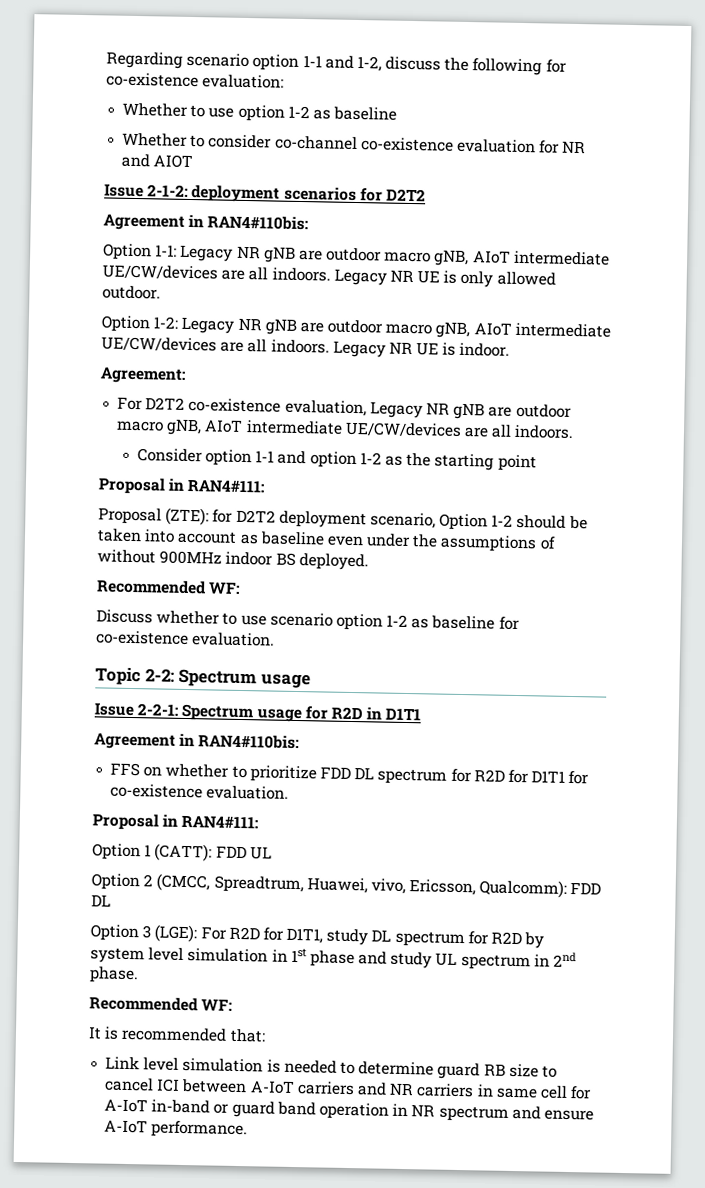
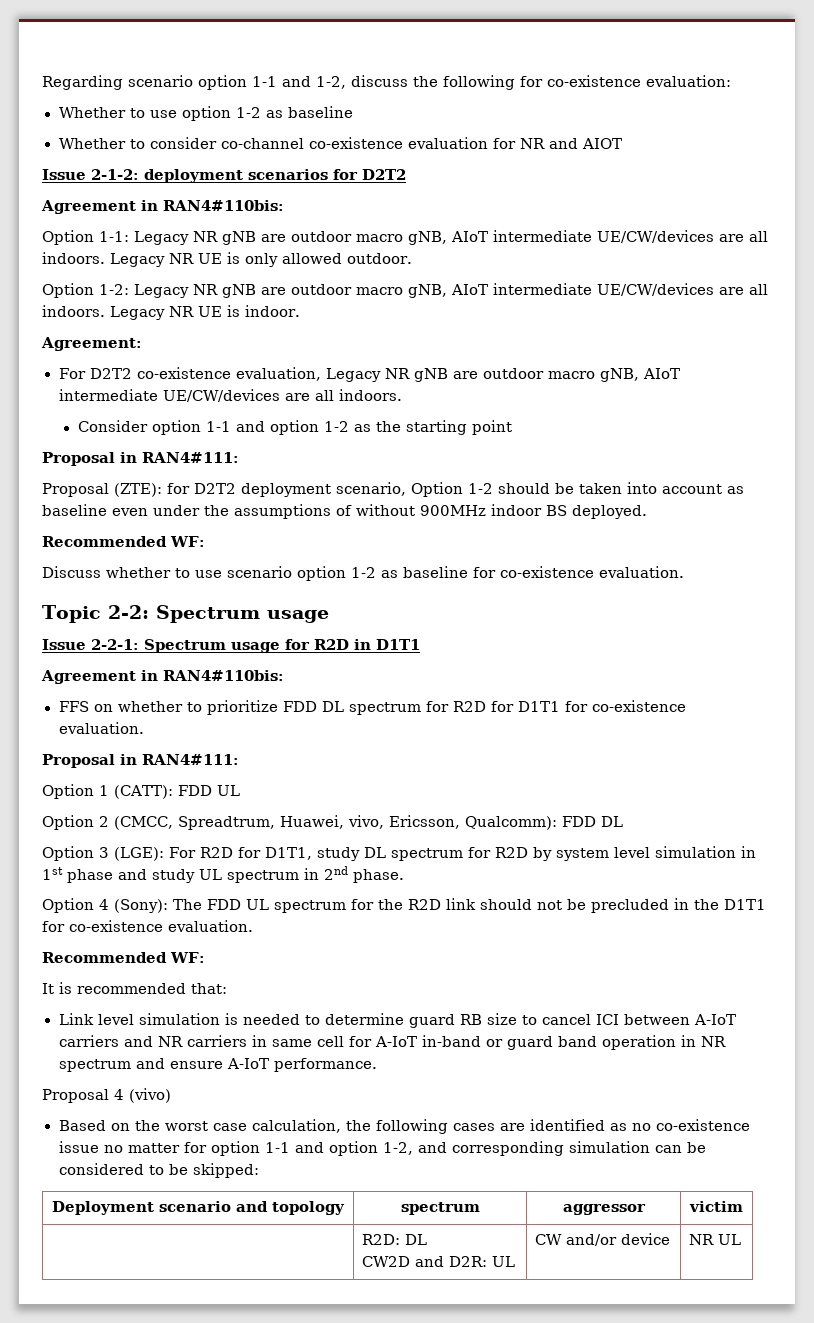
+ Option 4 (Sony): The FDD UL spectrum for the R2D link should not be precluded in the D1T1 for co-existence evaluation.
+ Proposal 4 (vivo)
+ Based on the worst case calculation, the following cases are identified as no co-existence issue no matter for option 1-1 and option 1-2, and corresponding simulation can be considered to be skipped:
+ Deployment scenario and topology | spectrum | aggressor | victim
+ | R2D: DL
+ CW2D and D2R: UL | CW and/or device | NR UL

